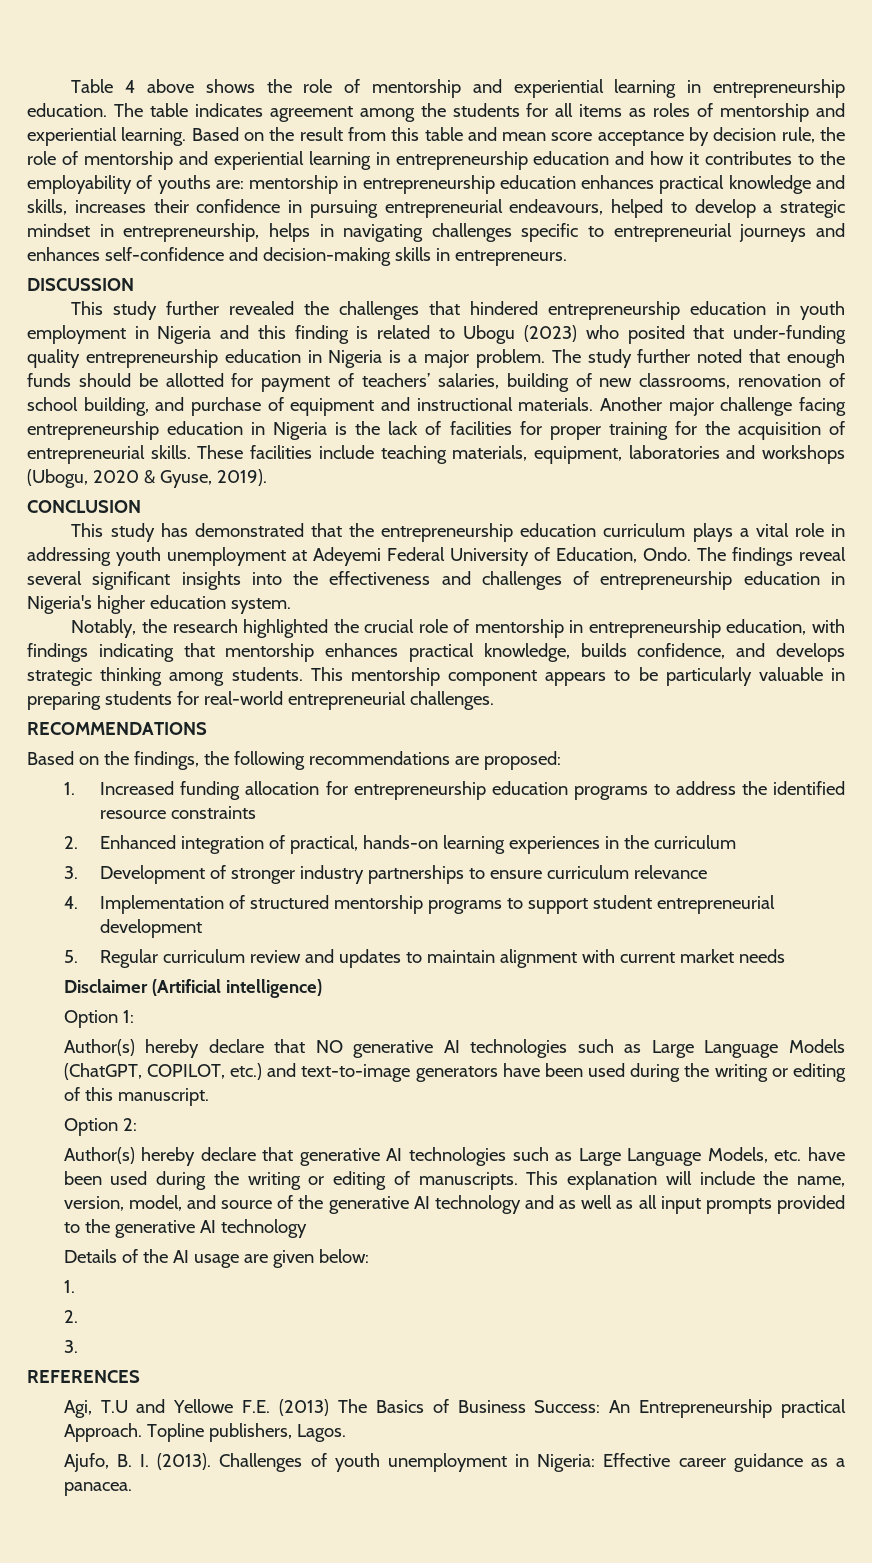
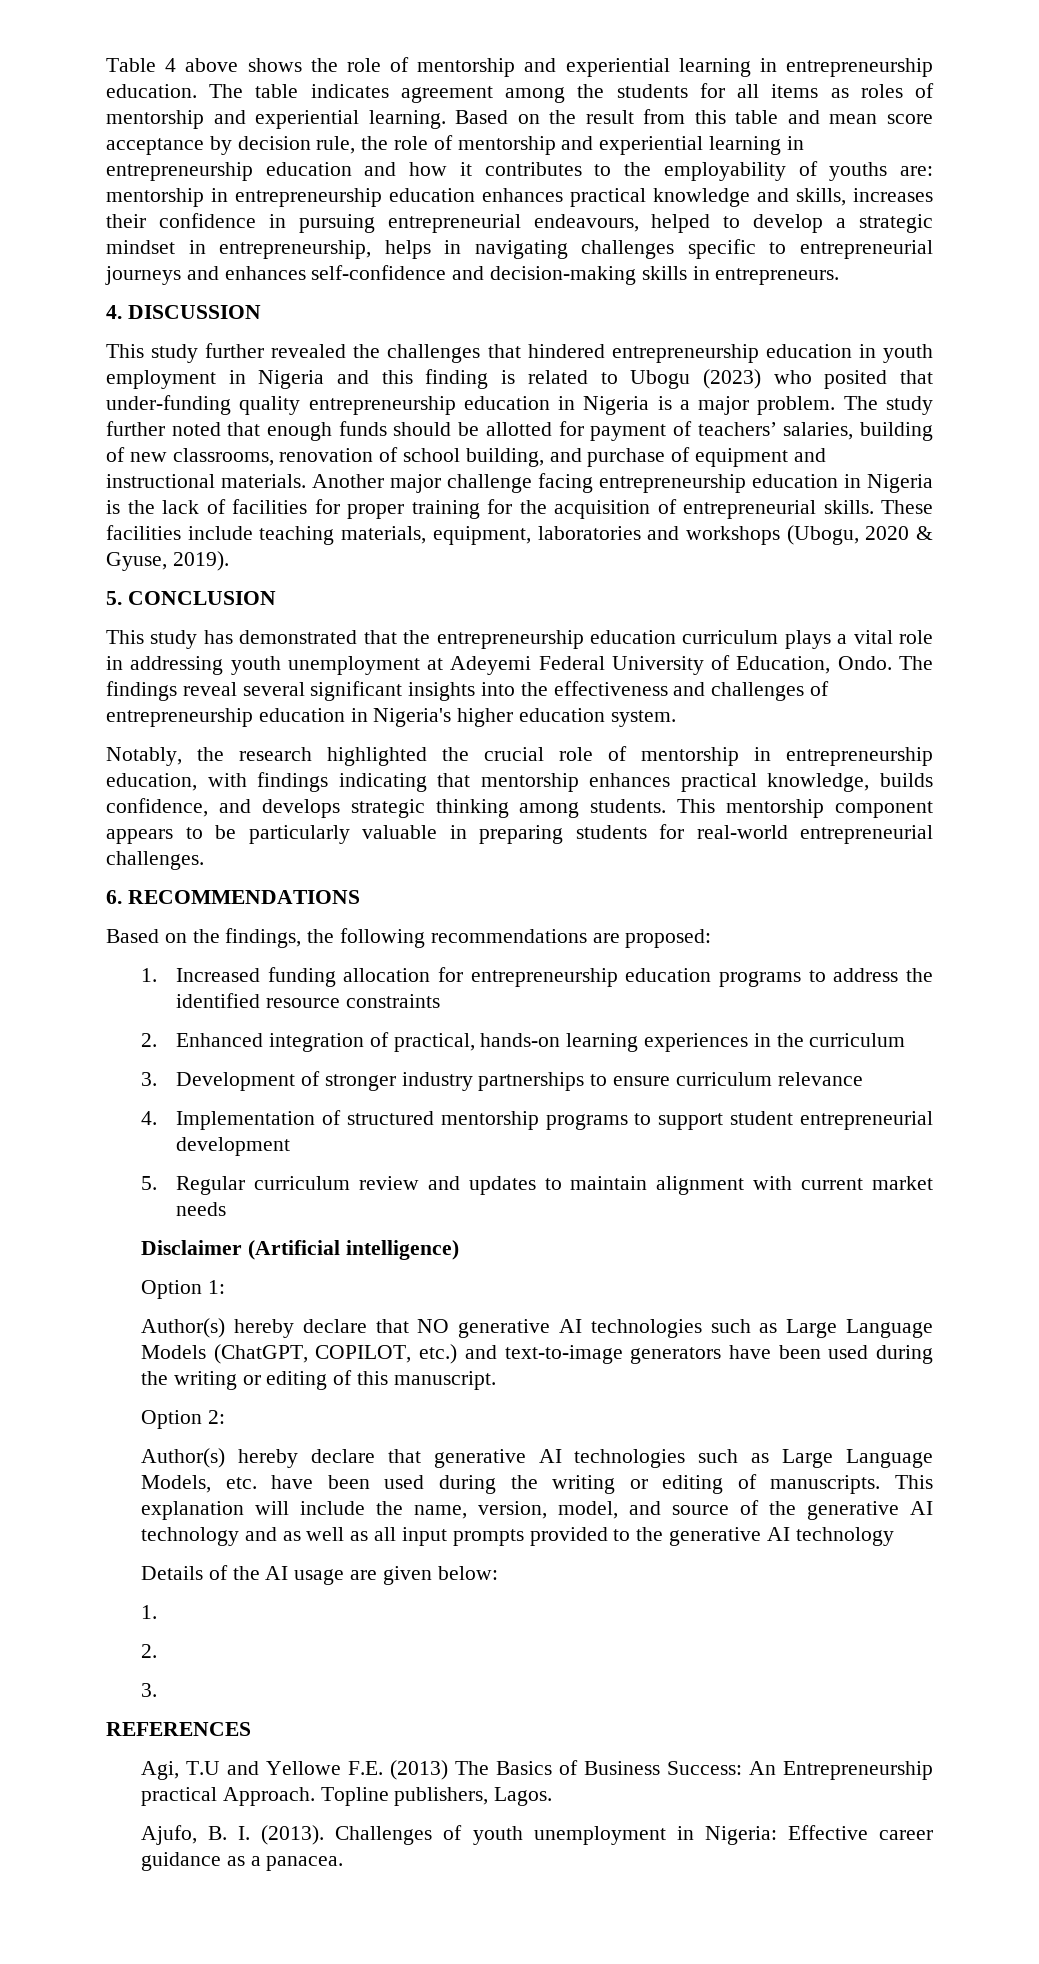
- DISCUSSION
+ 4. DISCUSSION
- CONCLUSION
+ 5. CONCLUSION
- RECOMMENDATIONS
+ 6. RECOMMENDATIONS

